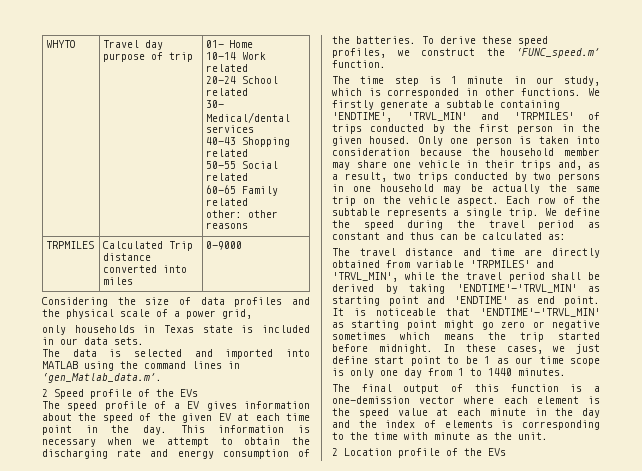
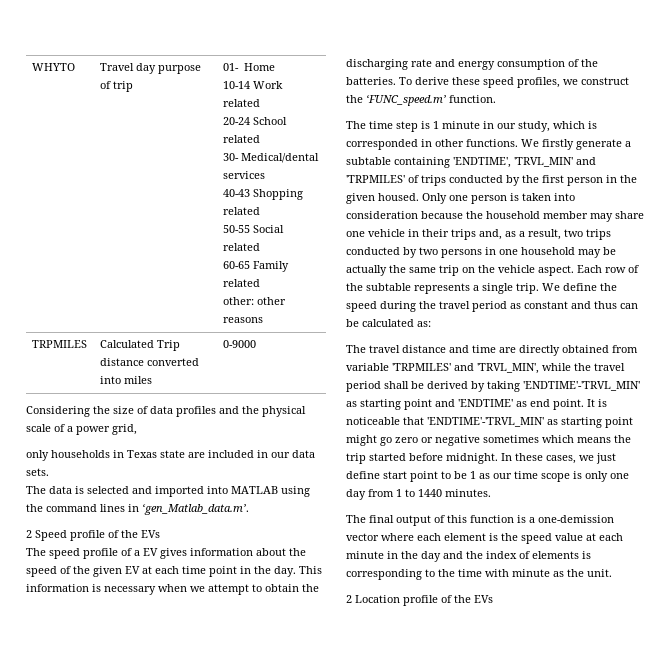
- only households in Texas state is included in our data sets.
+ only households in Texas state are included in our data sets.

